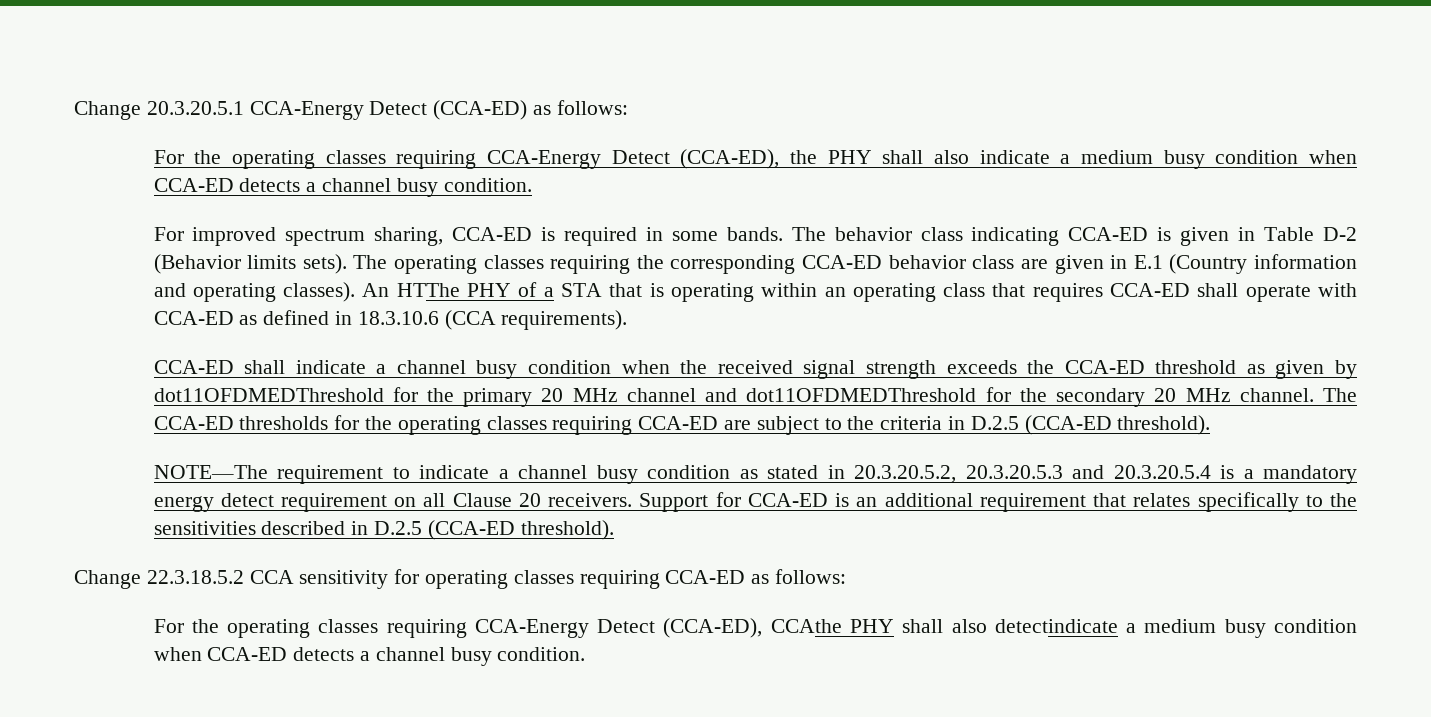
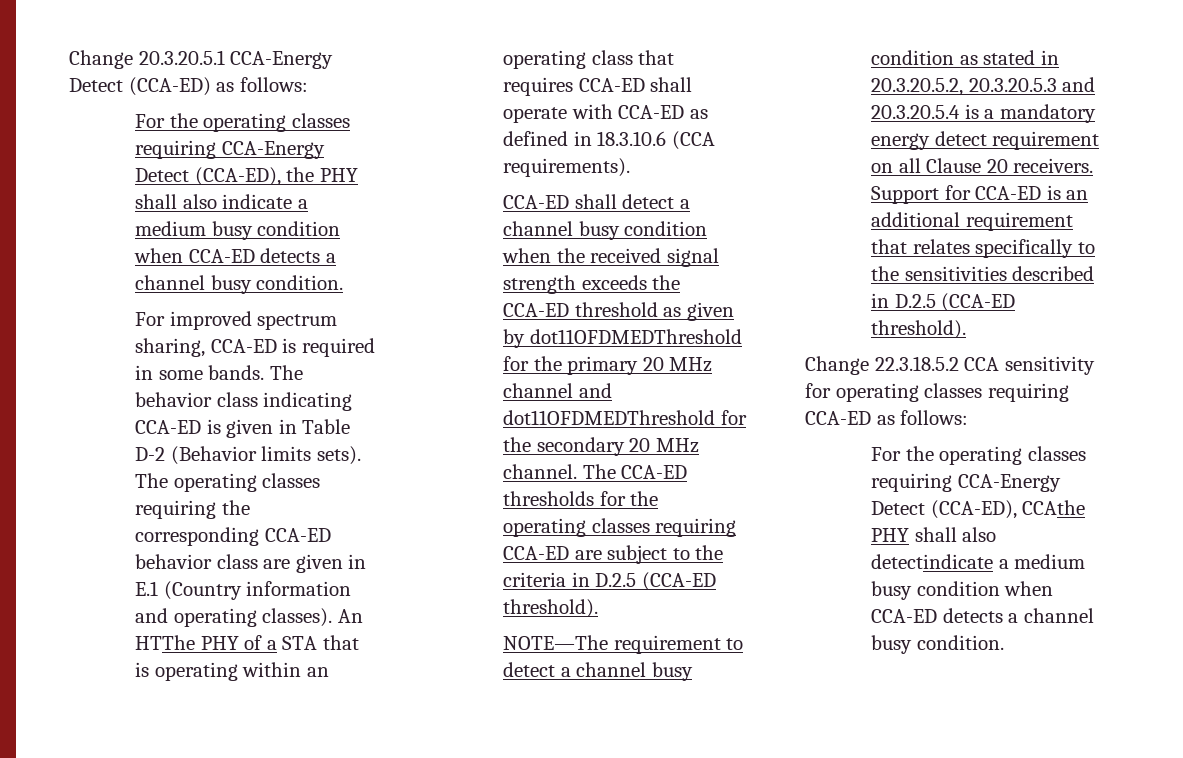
- CCA-ED shall indicate a channel busy condition when the received signal strength exceeds the CCA-ED threshold as given by dot11OFDMEDThreshold for the primary 20 MHz channel and dot11OFDMEDThreshold for the secondary 20 MHz channel.
+ CCA-ED shall detect a channel busy condition when the received signal strength exceeds the CCA-ED threshold as given by dot11OFDMEDThreshold for the primary 20 MHz channel and dot11OFDMEDThreshold for the secondary 20 MHz channel.
- NOTE—The requirement to indicate a channel busy condition as stated in 20.3.20.5.2, 20.3.20.5.3 and 20.3.20.5.4 is a mandatory energy detect requirement on all Clause 20 receivers.
+ NOTE—The requirement to detect a channel busy condition as stated in 20.3.20.5.2, 20.3.20.5.3 and 20.3.20.5.4 is a mandatory energy detect requirement on all Clause 20 receivers.

